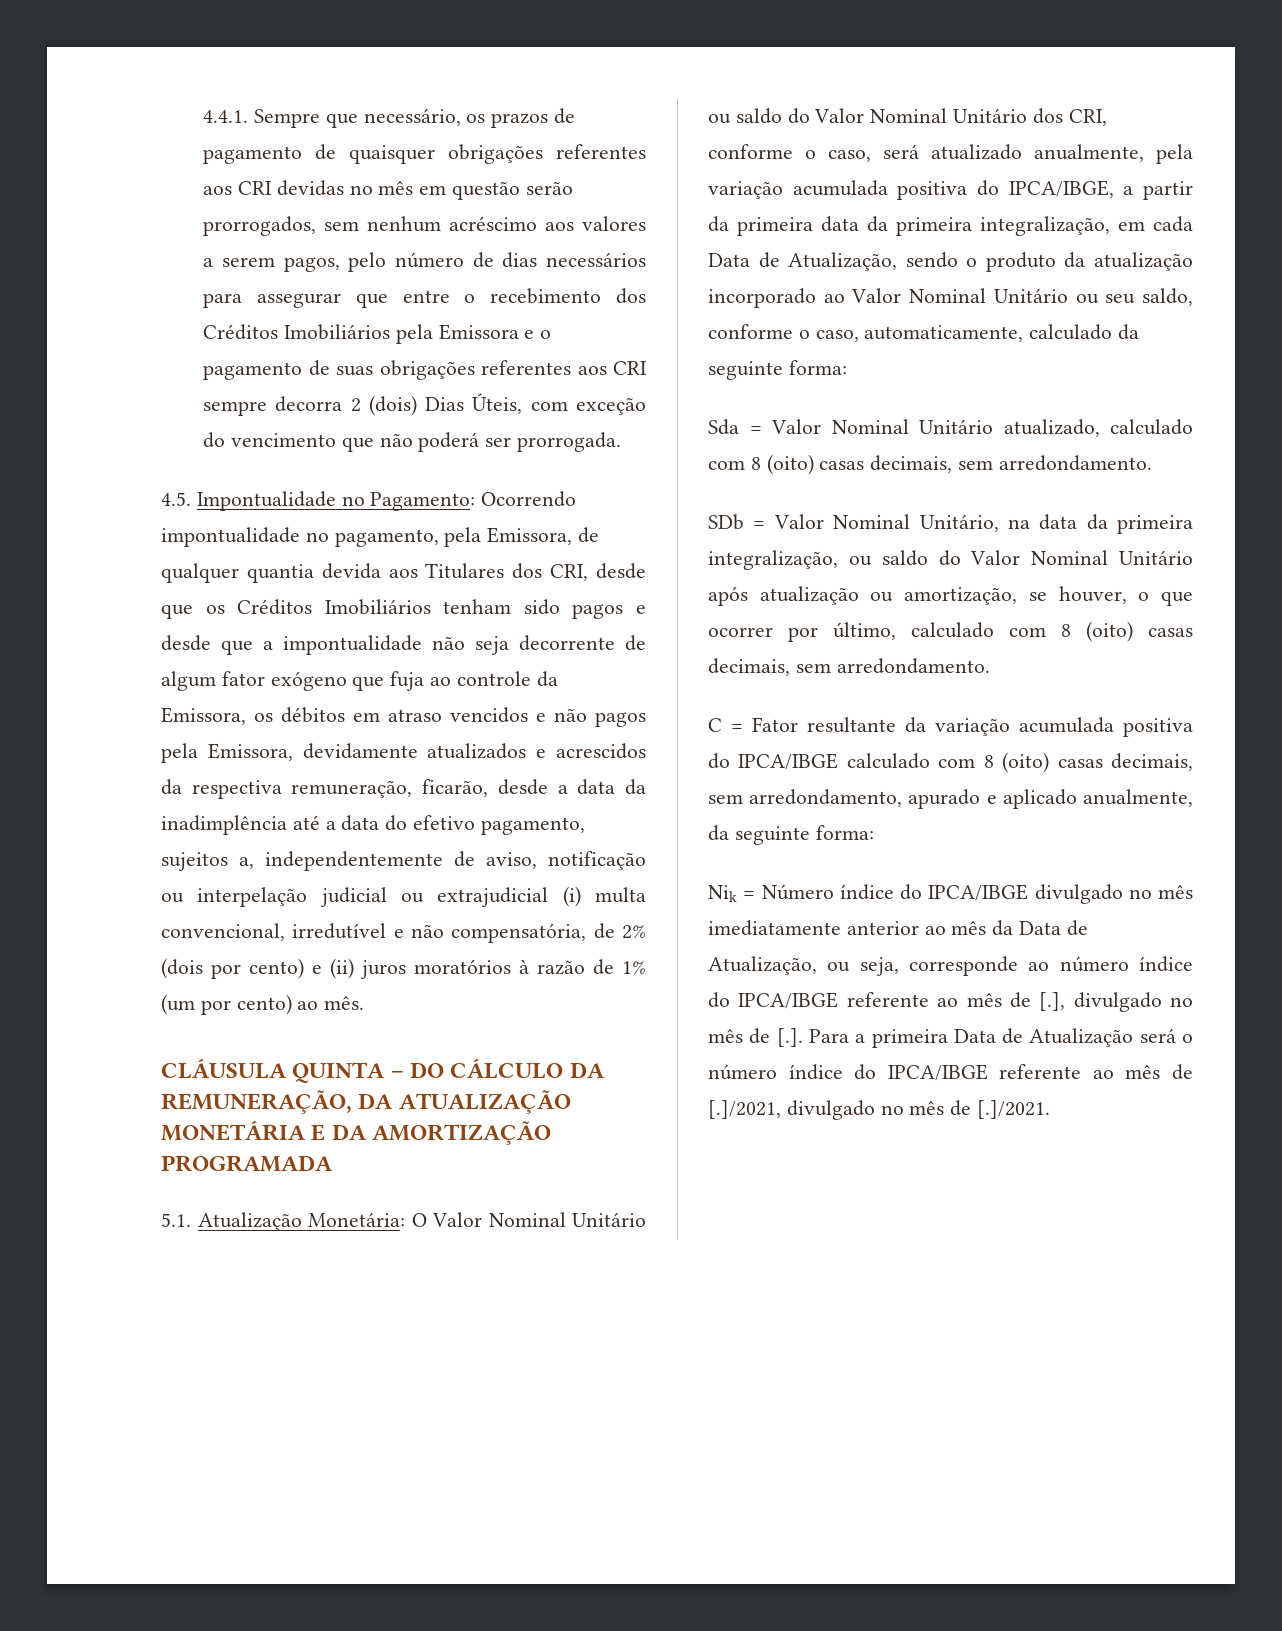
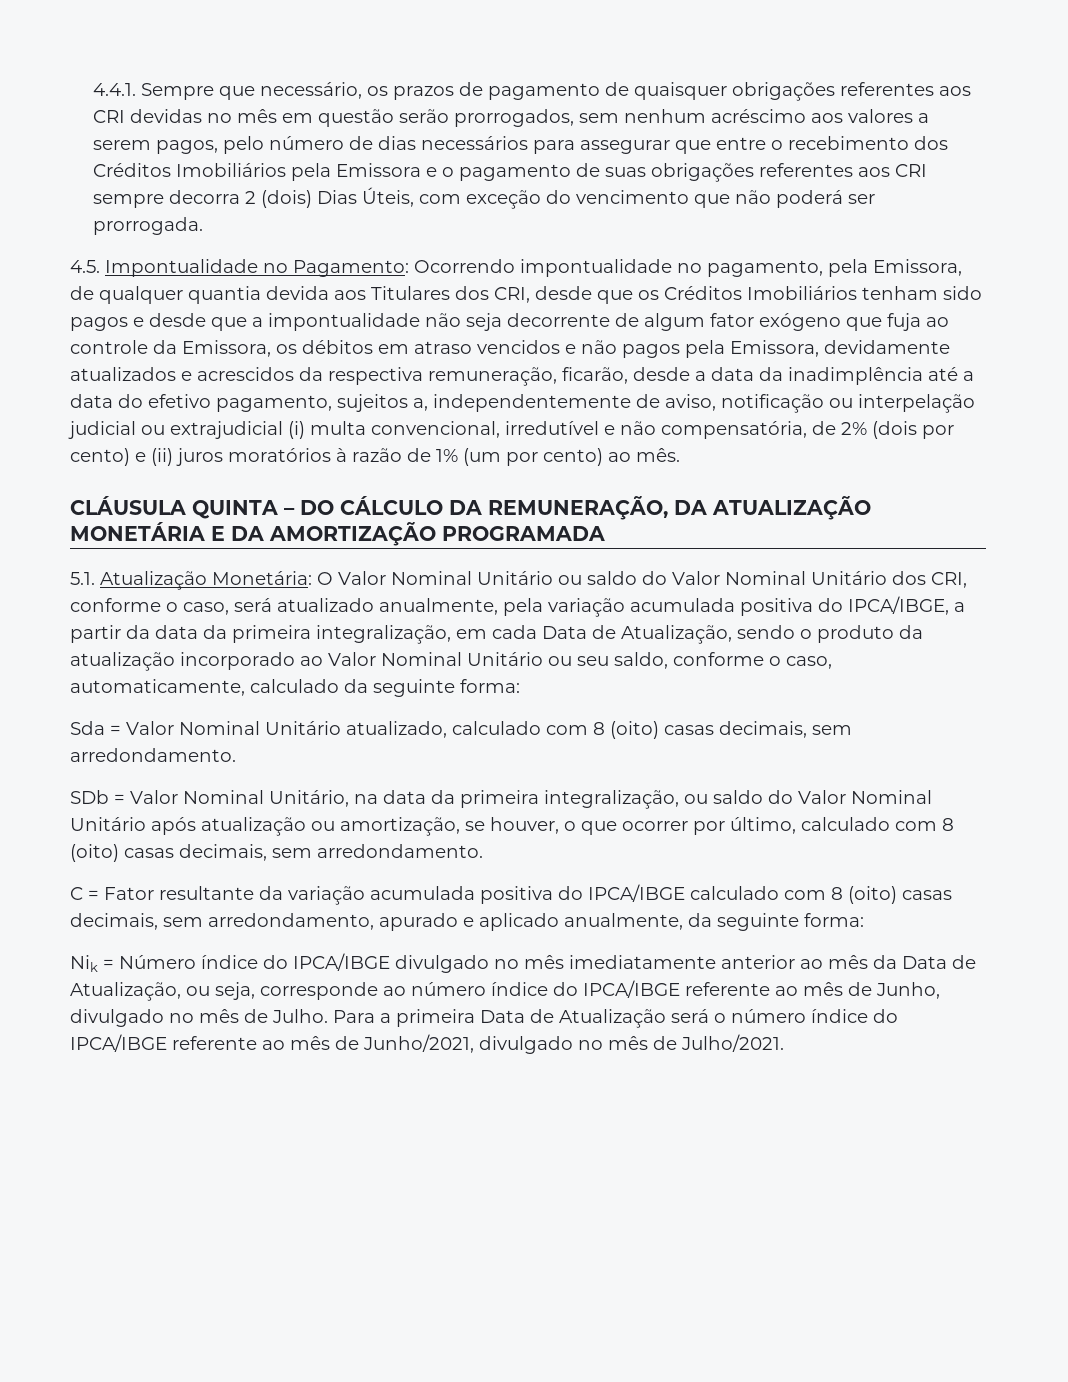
- 5.1. Atualização Monetária: O Valor Nominal Unitário ou saldo do Valor Nominal Unitário dos CRI, conforme o caso, será atualizado anualmente, pela variação acumulada positiva do IPCA/IBGE, a partir da primeira data da primeira integralização, em cada Data de Atualização, sendo o produto da atualização incorporado ao Valor Nominal Unitário ou seu saldo, conforme o caso, automaticamente, calculado da seguinte forma:
+ 5.1. Atualização Monetária: O Valor Nominal Unitário ou saldo do Valor Nominal Unitário dos CRI, conforme o caso, será atualizado anualmente, pela variação acumulada positiva do IPCA/IBGE, a partir da data da primeira integralização, em cada Data de Atualização, sendo o produto da atualização incorporado ao Valor Nominal Unitário ou seu saldo, conforme o caso, automaticamente, calculado da seguinte forma:
- Nik = Número índice do IPCA/IBGE divulgado no mês imediatamente anterior ao mês da Data de Atualização, ou seja, corresponde ao número índice do IPCA/IBGE referente ao mês de [.], divulgado no mês de [.]. Para a primeira Data de Atualização será o número índice do IPCA/IBGE referente ao mês de [.]/2021, divulgado no mês de [.]/2021.
+ Nik = Número índice do IPCA/IBGE divulgado no mês imediatamente anterior ao mês da Data de Atualização, ou seja, corresponde ao número índice do IPCA/IBGE referente ao mês de Junho, divulgado no mês de Julho. Para a primeira Data de Atualização será o número índice do IPCA/IBGE referente ao mês de Junho/2021, divulgado no mês de Julho/2021.

